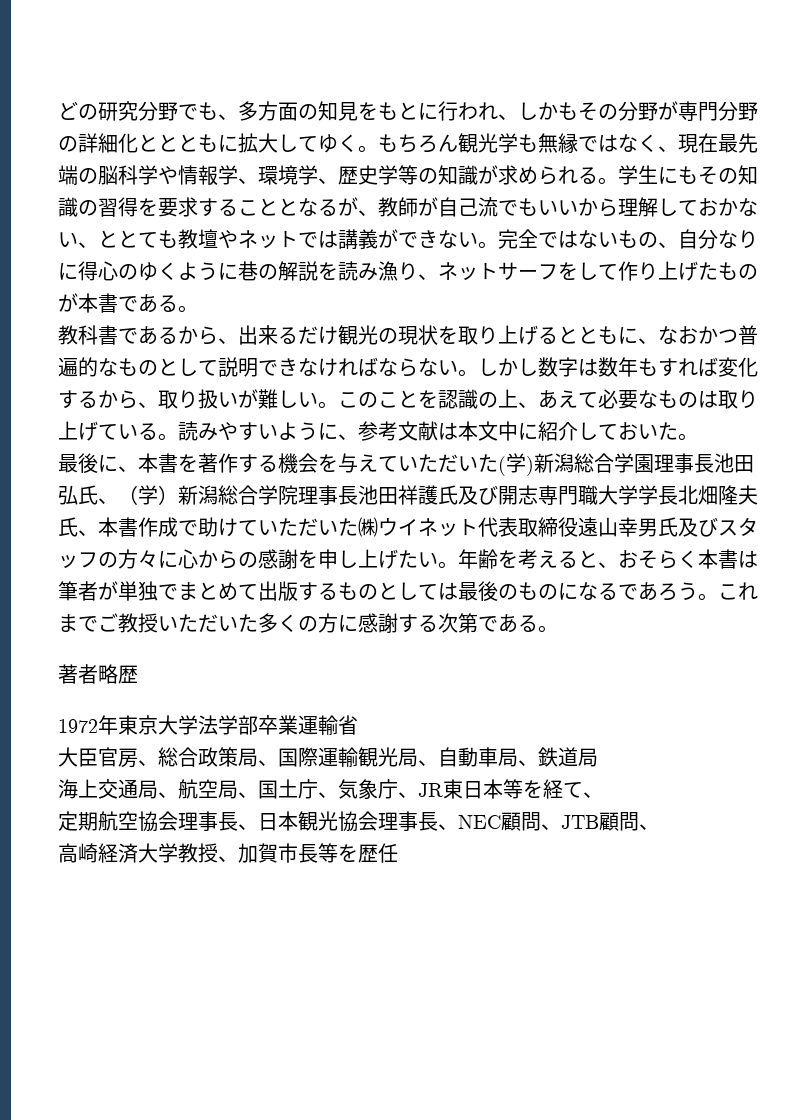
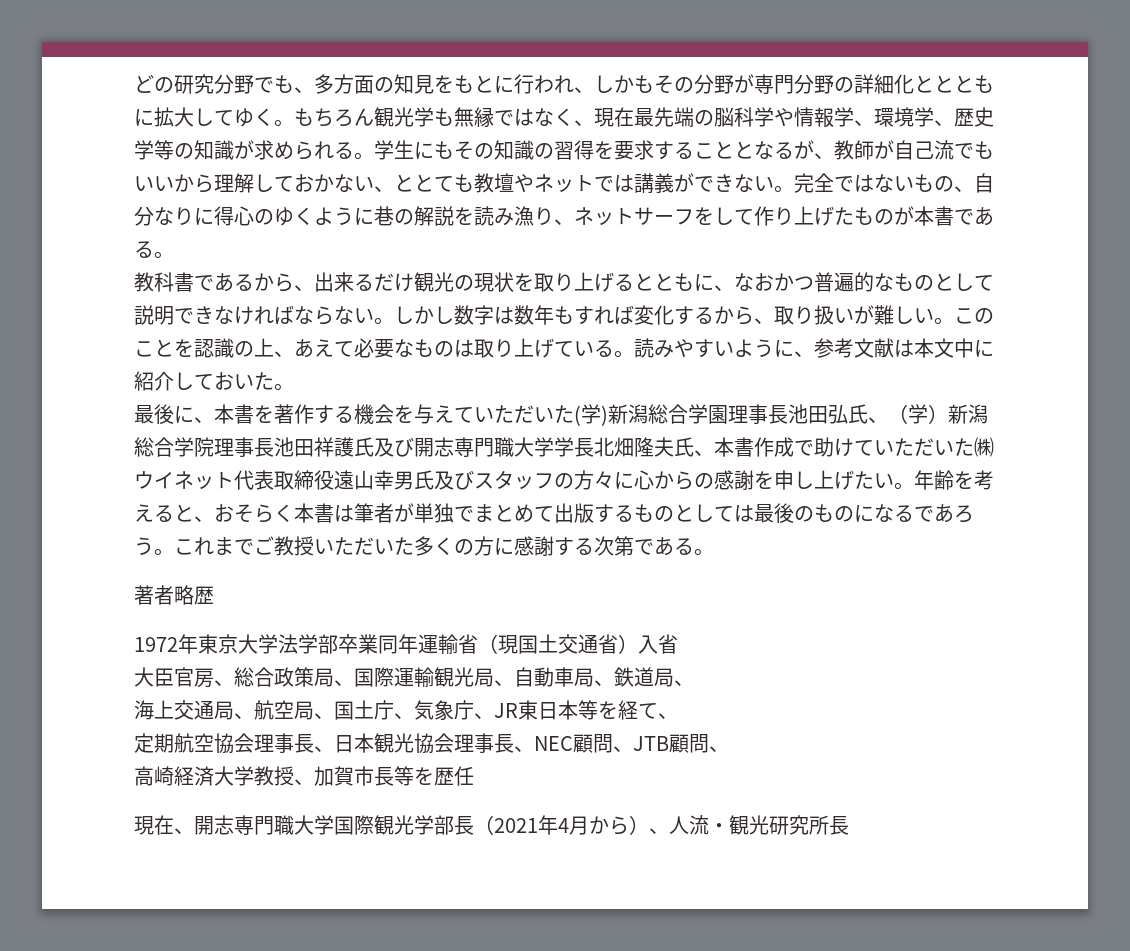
- 1972年東京大学法学部卒業運輸省
+ 1972年東京大学法学部卒業同年運輸省（現国土交通省）入省
- 大臣官房、総合政策局、国際運輸観光局、自動車局、鉄道局
+ 大臣官房、総合政策局、国際運輸観光局、自動車局、鉄道局、
+ 現在、開志専門職大学国際観光学部長（2021年4月から）、人流・観光研究所長

